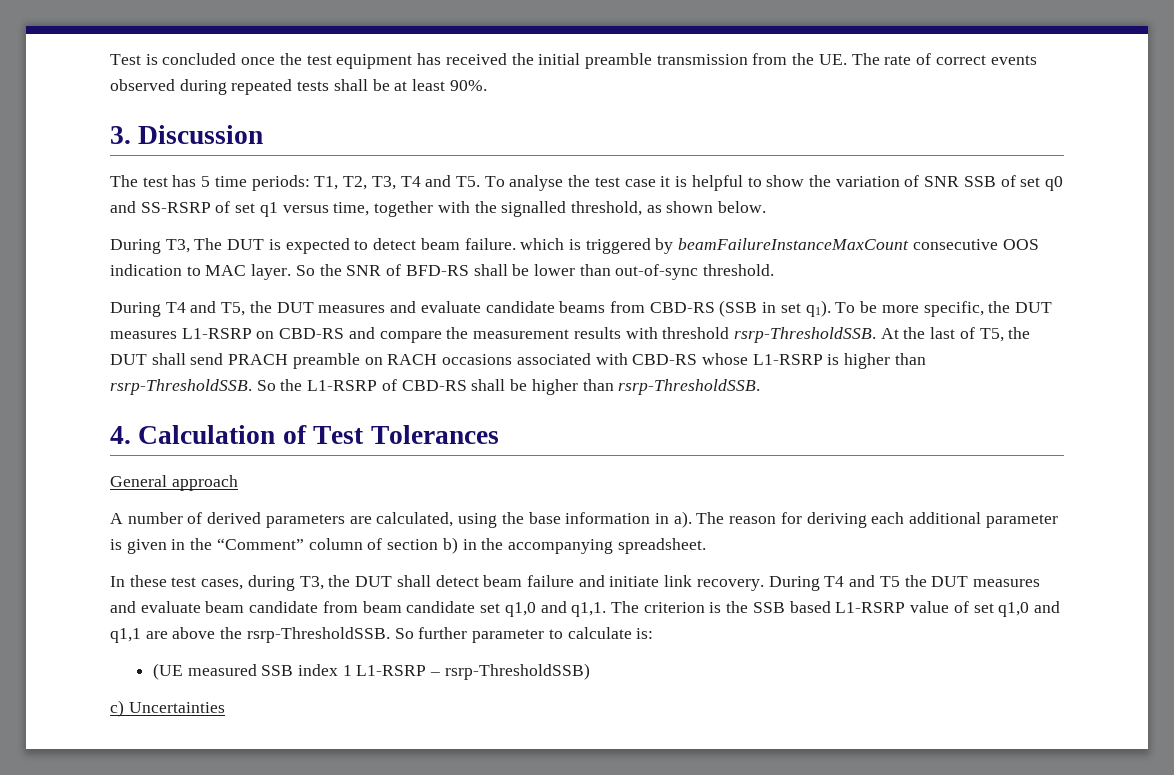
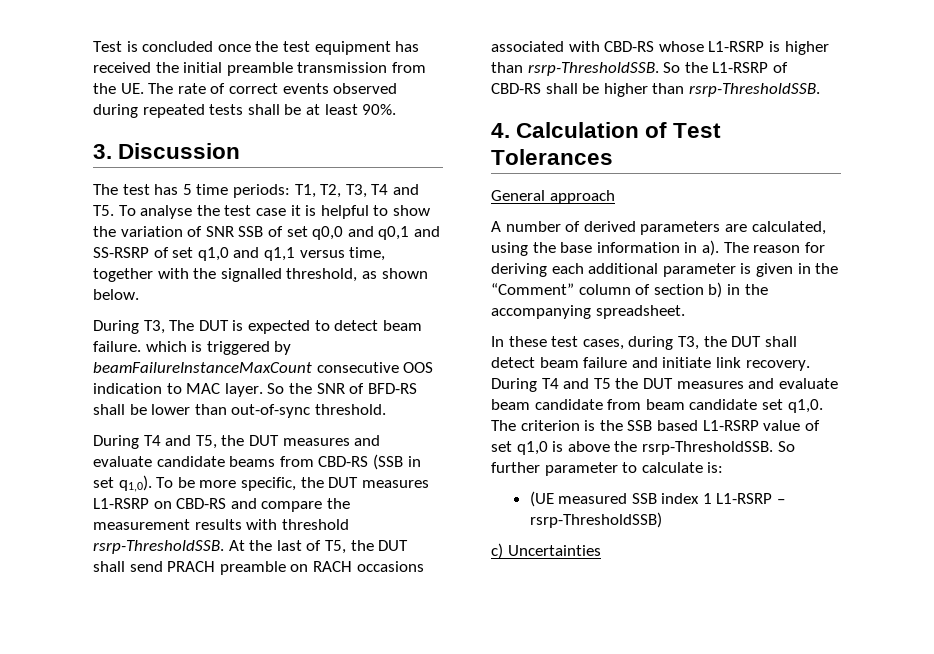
- The test has 5 time periods: T1, T2, T3, T4 and T5. To analyse the test case it is helpful to show the variation of SNR SSB of set q0 and SS-RSRP of set q1 versus time, together with the signalled threshold, as shown below.
+ The test has 5 time periods: T1, T2, T3, T4 and T5. To analyse the test case it is helpful to show the variation of SNR SSB of set q0,0 and q0,1 and SS-RSRP of set q1,0 and q1,1 versus time, together with the signalled threshold, as shown below.
- During T4 and T5, the DUT measures and evaluate candidate beams from CBD-RS (SSB in set q1).
+ During T4 and T5, the DUT measures and evaluate candidate beams from CBD-RS (SSB in set q1,0).
- During T4 and T5 the DUT measures and evaluate beam candidate from beam candidate set q1,0 and q1,1.
+ During T4 and T5 the DUT measures and evaluate beam candidate from beam candidate set q1,0.
- The criterion is the SSB based L1-RSRP value of set q1,0 and q1,1 are above the rsrp-ThresholdSSB.
+ The criterion is the SSB based L1-RSRP value of set q1,0 is above the rsrp-ThresholdSSB.

